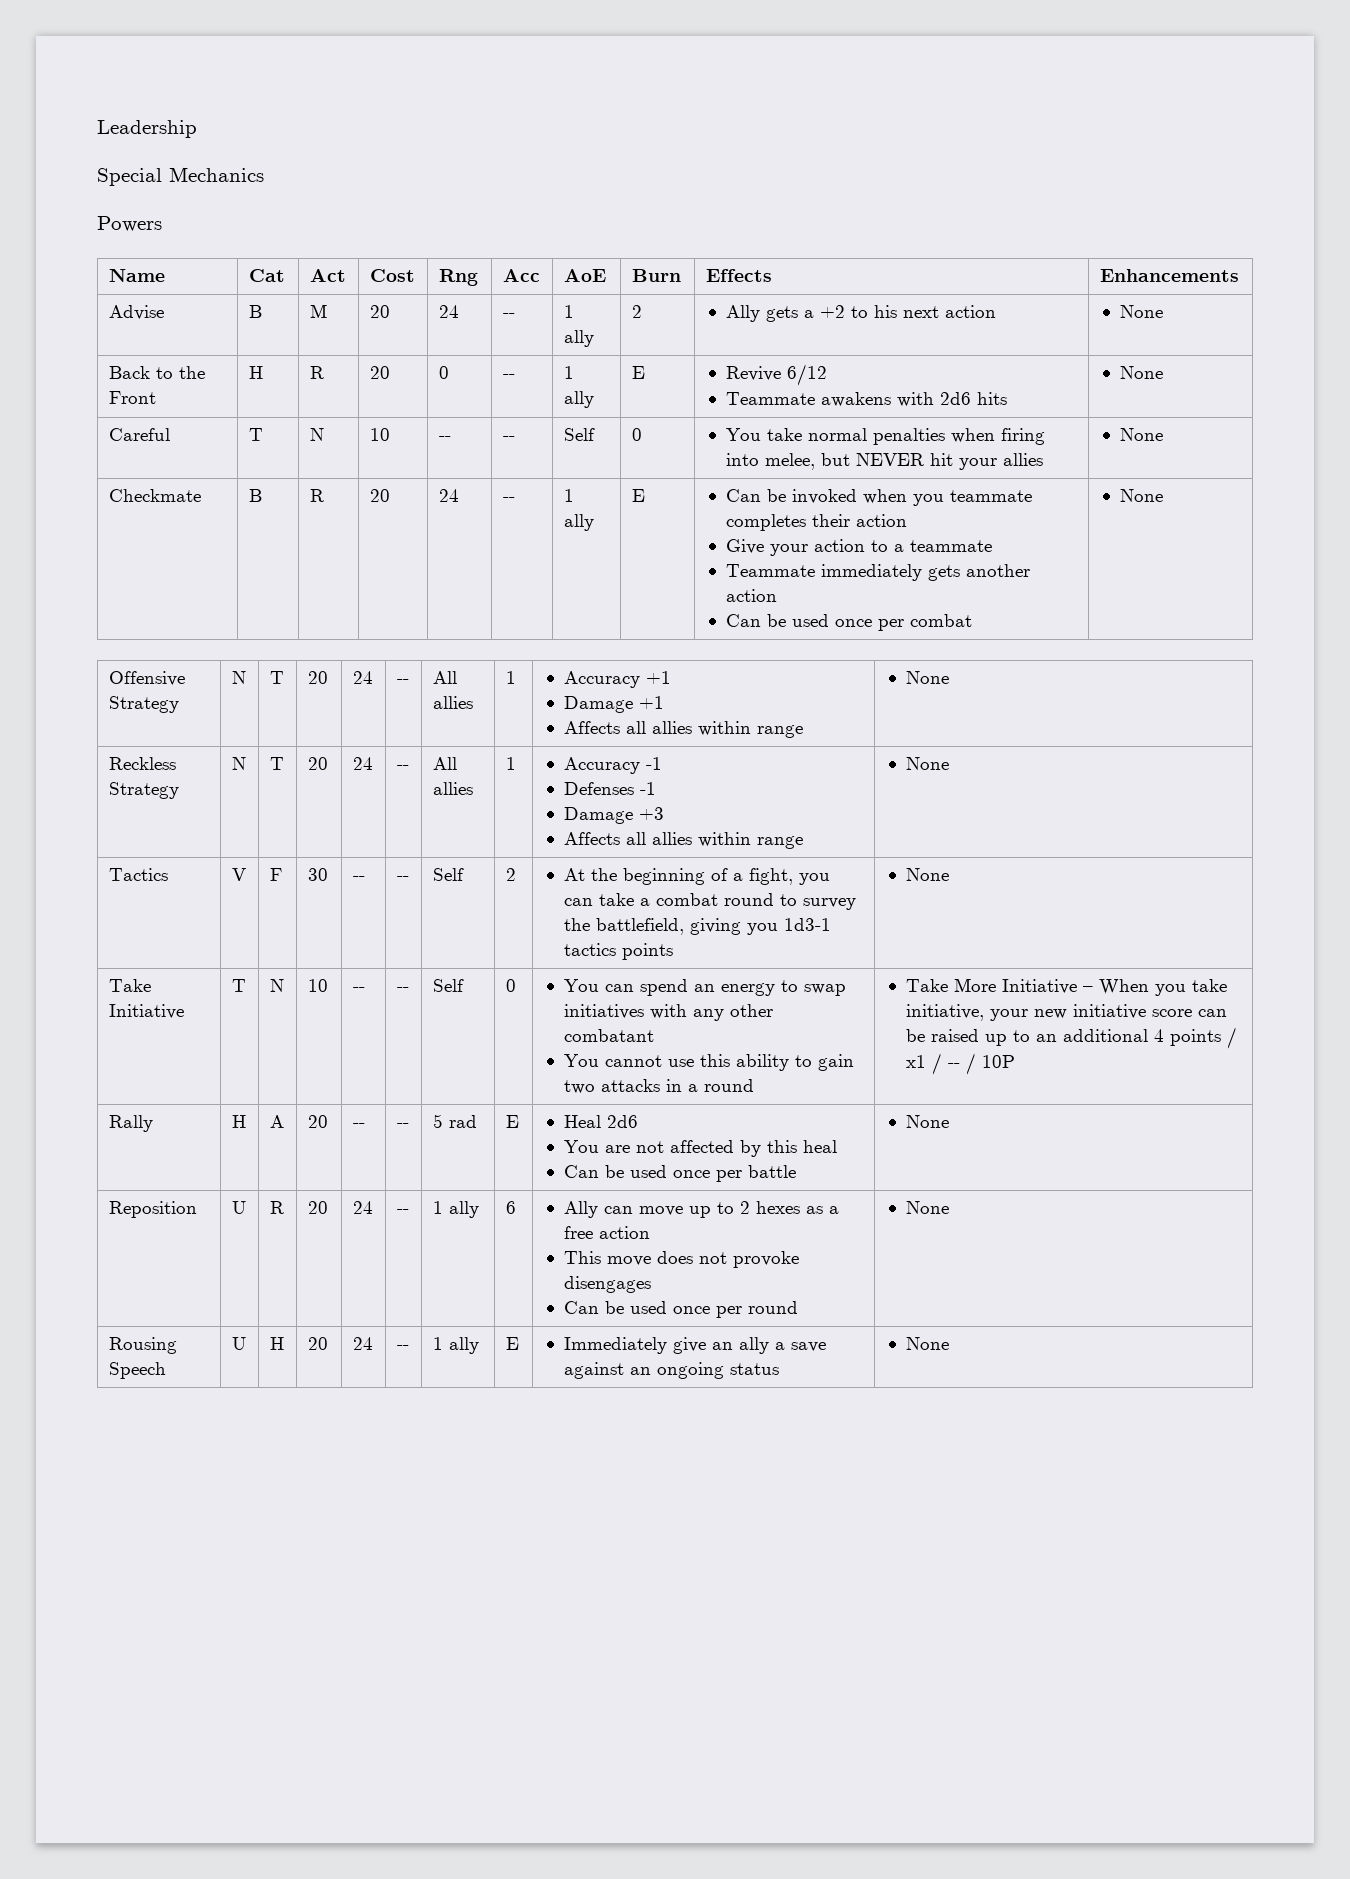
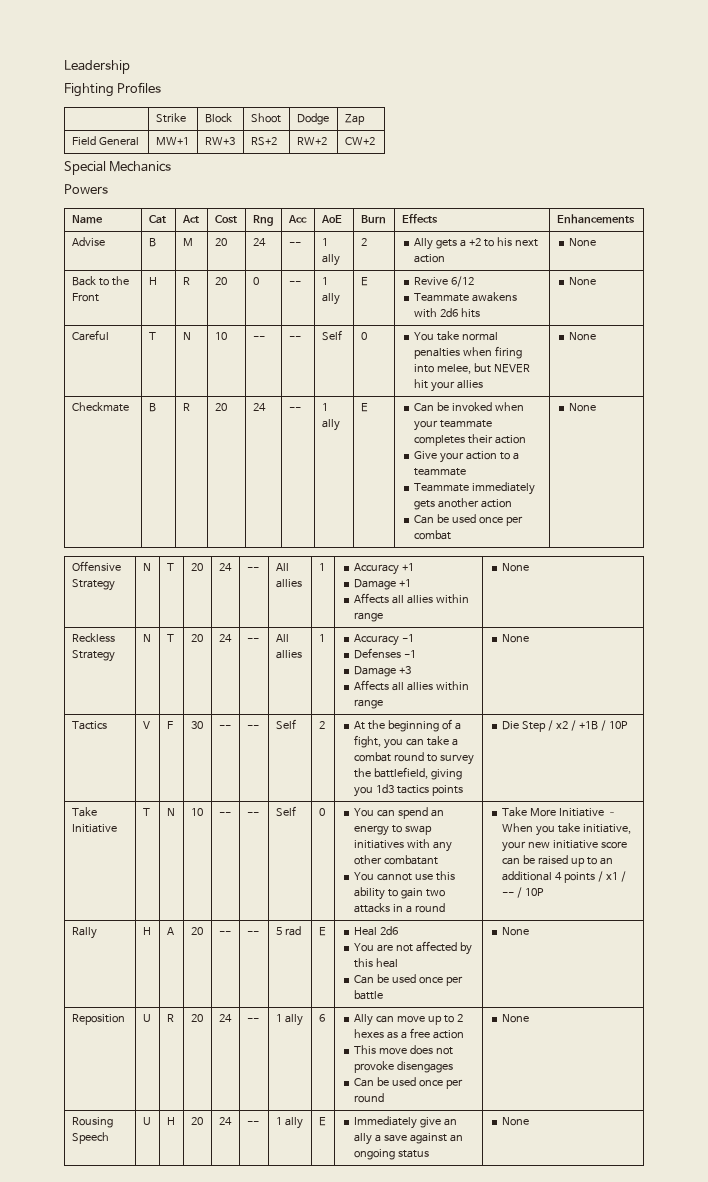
+ Fighting Profiles
+ | Strike | Block | Shoot | Dodge | Zap
+ Field General | MW+1 | RW+3 | RS+2 | RW+2 | CW+2
- Checkmate | B | R | 20 | 24 | -- | 1 ally | E | Can be invoked when you teammate completes their action
+ Checkmate | B | R | 20 | 24 | -- | 1 ally | E | Can be invoked when your teammate completes their action
- Tactics | V | F | 30 | -- | -- | Self | 2 | At the beginning of a fight, you can take a combat round to survey the battlefield, giving you 1d3-1 tactics points | None
+ Tactics | V | F | 30 | -- | -- | Self | 2 | At the beginning of a fight, you can take a combat round to survey the battlefield, giving you 1d3 tactics points | Die Step / x2 / +1B / 10P

